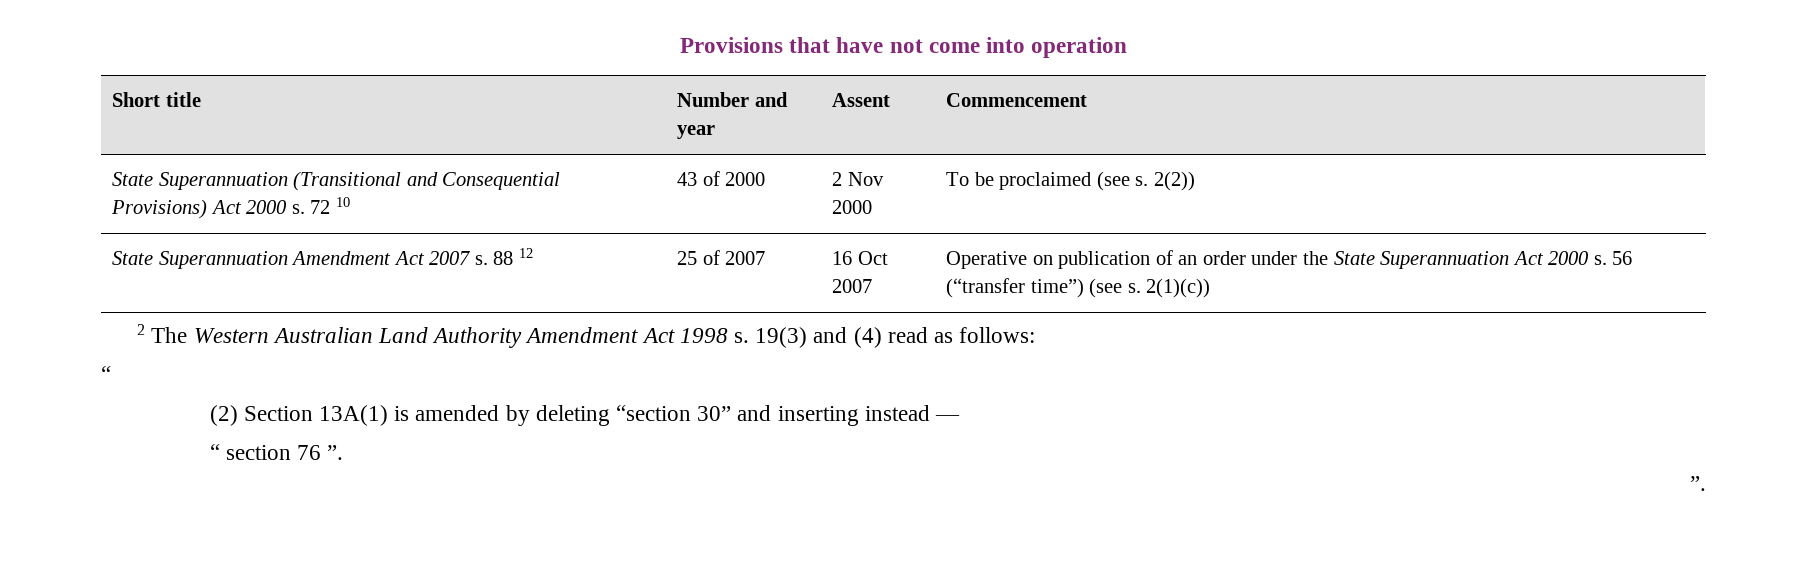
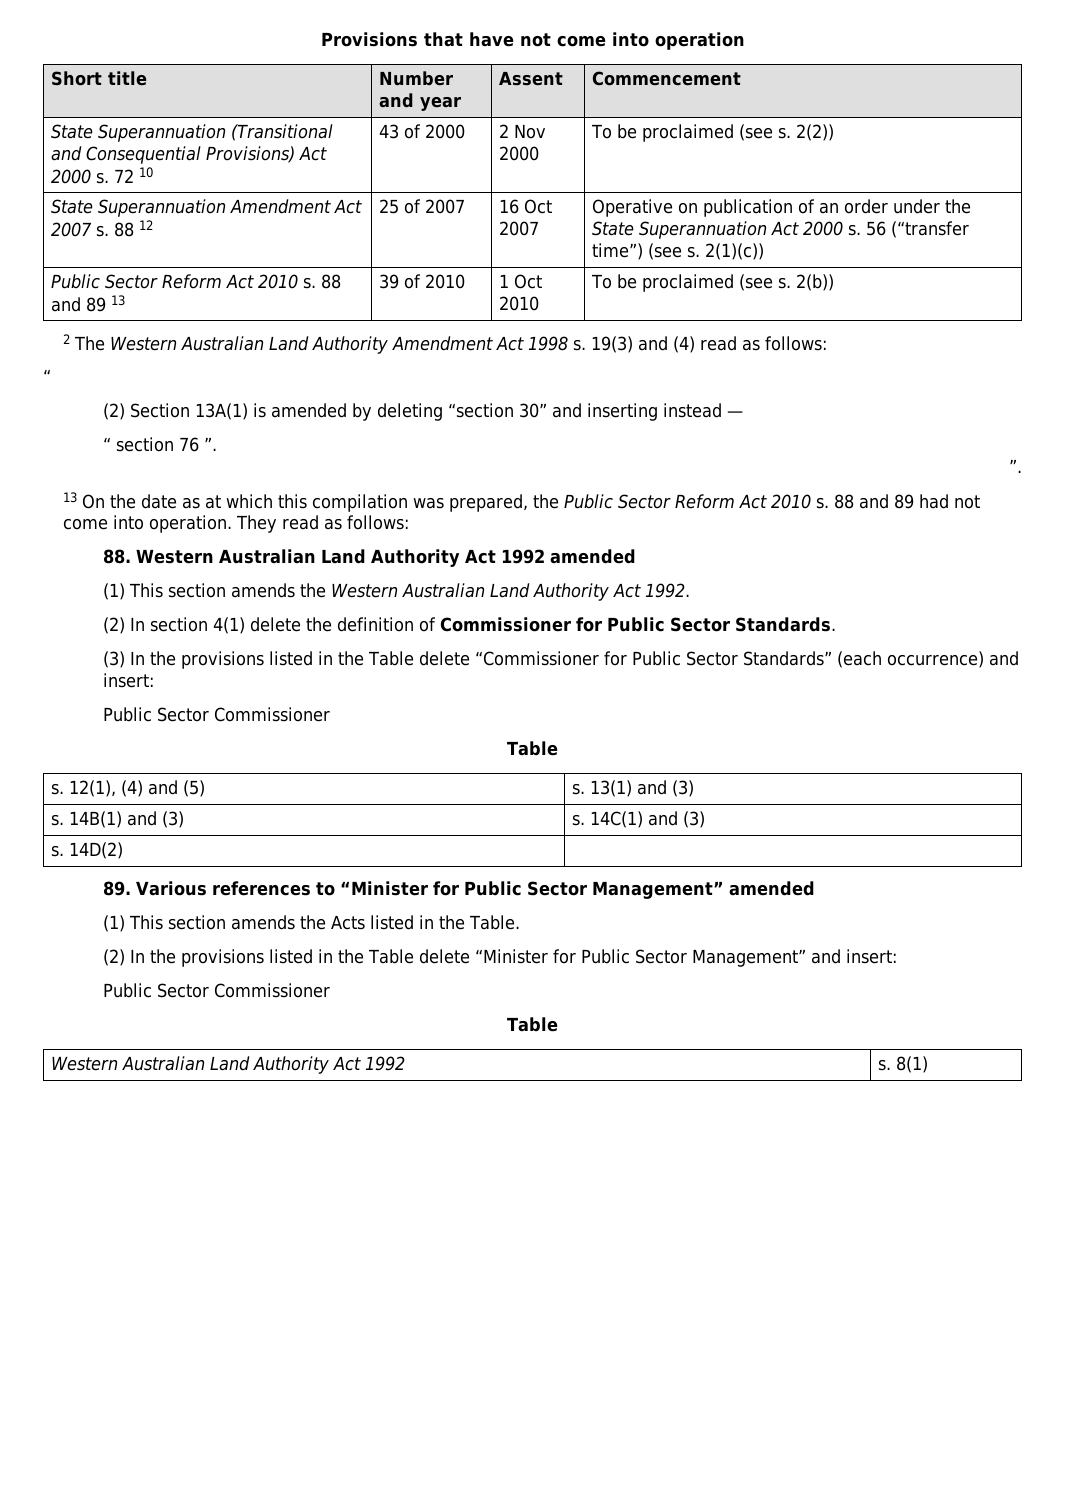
+ Public Sector Reform Act 2010 s. 88 and 89 13 | 39 of 2010 | 1 Oct 2010 | To be proclaimed (see s. 2(b))
+ 13 On the date as at which this compilation was prepared, the Public Sector Reform Act 2010 s. 88 and 89 had not come into operation. They read as follows:
+ 88. Western Australian Land Authority Act 1992 amended
+ (1) This section amends the Western Australian Land Authority Act 1992.
+ (2) In section 4(1) delete the definition of Commissioner for Public Sector Standards.
+ (3) In the provisions listed in the Table delete “Commissioner for Public Sector Standards” (each occurrence) and insert:
+ Public Sector Commissioner
+ Table
+ s. 12(1), (4) and (5) | s. 13(1) and (3)
+ s. 14B(1) and (3) | s. 14C(1) and (3)
+ s. 14D(2) |
+ 89. Various references to “Minister for Public Sector Management” amended
+ (1) This section amends the Acts listed in the Table.
+ (2) In the provisions listed in the Table delete “Minister for Public Sector Management” and insert:
+ Public Sector Commissioner
+ Table
+ Western Australian Land Authority Act 1992 | s. 8(1)

